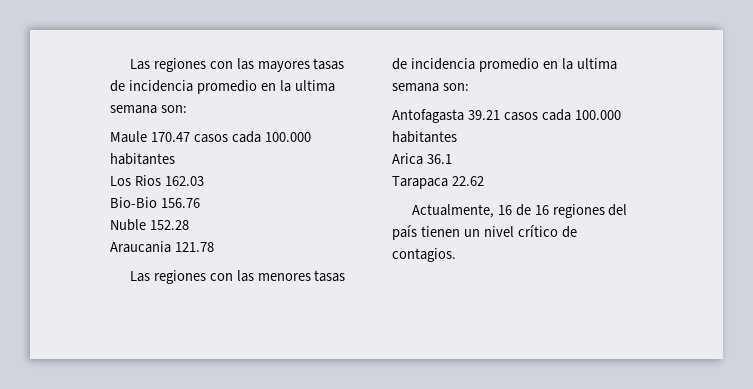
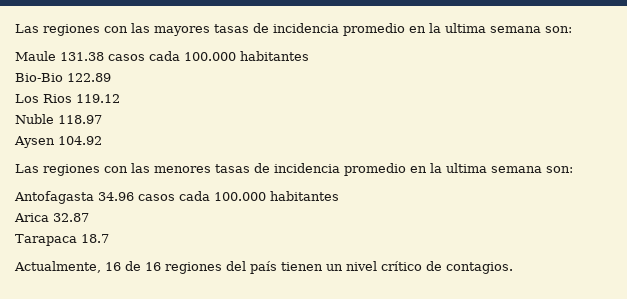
- Maule 170.47 casos cada 100.000 habitantes
+ Maule 131.38 casos cada 100.000 habitantes
+ Bio-Bio 122.89
- Los Rios 162.03
- Bio-Bio 156.76
- Nuble 152.28
- Araucania 121.78
+ Los Rios 119.12
+ Nuble 118.97
+ Aysen 104.92
- Antofagasta 39.21 casos cada 100.000 habitantes
+ Antofagasta 34.96 casos cada 100.000 habitantes
- Arica 36.1
+ Arica 32.87
- Tarapaca 22.62
+ Tarapaca 18.7

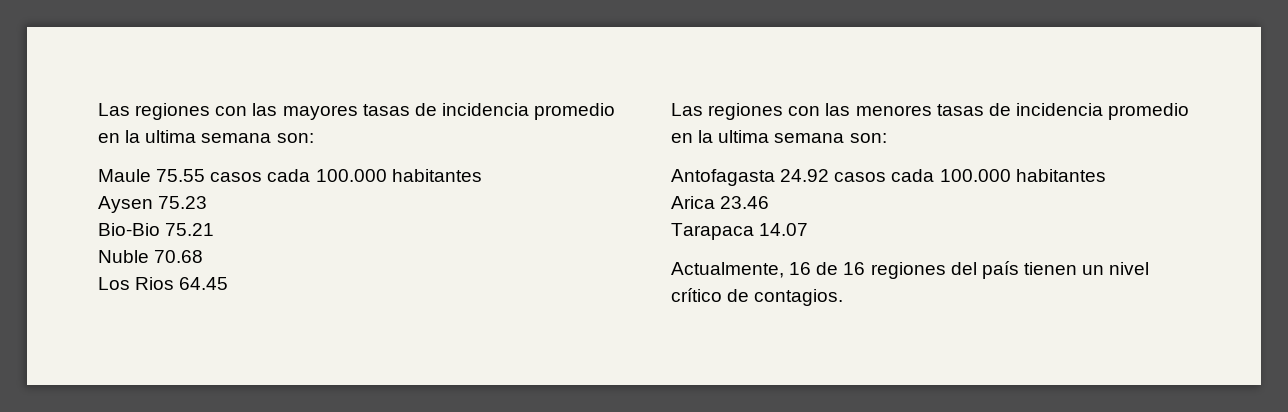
- Maule 131.38 casos cada 100.000 habitantes
+ Maule 75.55 casos cada 100.000 habitantes
+ Aysen 75.23
- Bio-Bio 122.89
+ Bio-Bio 75.21
+ Nuble 70.68
- Los Rios 119.12
- Nuble 118.97
- Aysen 104.92
+ Los Rios 64.45
- Antofagasta 34.96 casos cada 100.000 habitantes
+ Antofagasta 24.92 casos cada 100.000 habitantes
- Arica 32.87
+ Arica 23.46
- Tarapaca 18.7
+ Tarapaca 14.07

